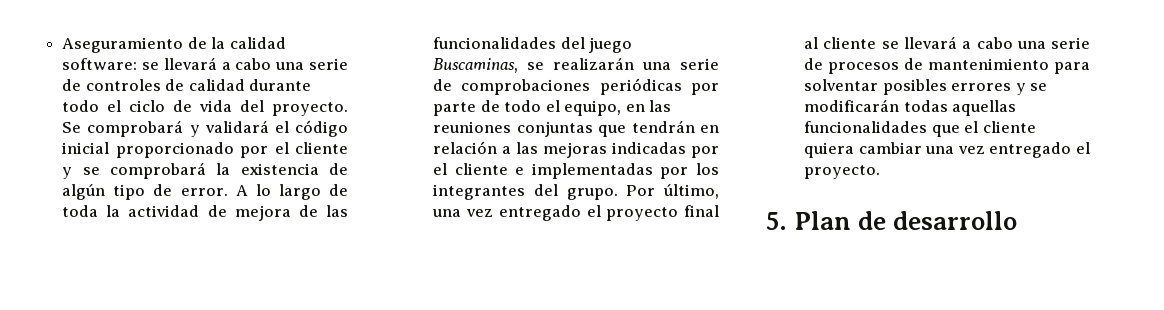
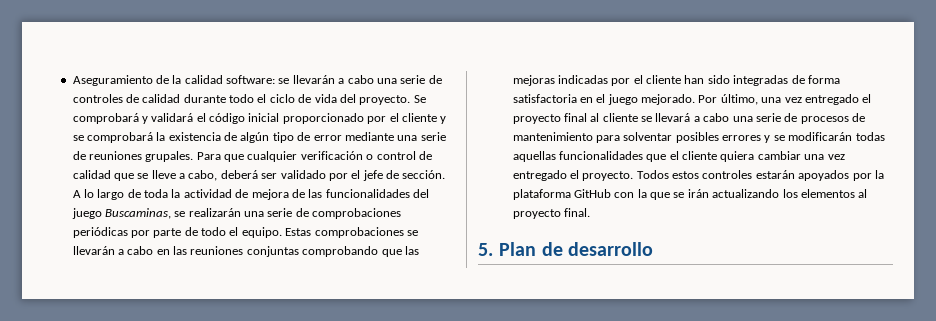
- Aseguramiento de la calidad software: se llevará a cabo una serie de controles de calidad durante todo el ciclo de vida del proyecto.
+ Aseguramiento de la calidad software: se llevarán a cabo una serie de controles de calidad durante todo el ciclo de vida del proyecto.
- Se comprobará y validará el código inicial proporcionado por el cliente y se comprobará la existencia de algún tipo de error.
+ Se comprobará y validará el código inicial proporcionado por el cliente y se comprobará la existencia de algún tipo de error mediante una serie de reuniones grupales. Para que cualquier verificación o control de calidad que se lleve a cabo, deberá ser validado por el jefe de sección.
- A lo largo de toda la actividad de mejora de las funcionalidades del juego Buscaminas, se realizarán una serie de comprobaciones periódicas por parte de todo el equipo, en las reuniones conjuntas que tendrán en relación a las mejoras indicadas por el cliente e implementadas por los integrantes del grupo.
+ A lo largo de toda la actividad de mejora de las funcionalidades del juego Buscaminas, se realizarán una serie de comprobaciones periódicas por parte de todo el equipo. Estas comprobaciones se llevarán a cabo en las reuniones conjuntas comprobando que las mejoras indicadas por el cliente han sido integradas de forma satisfactoria en el juego mejorado.
+ Todos estos controles estarán apoyados por la plataforma GitHub con la que se irán actualizando los elementos al proyecto final.

